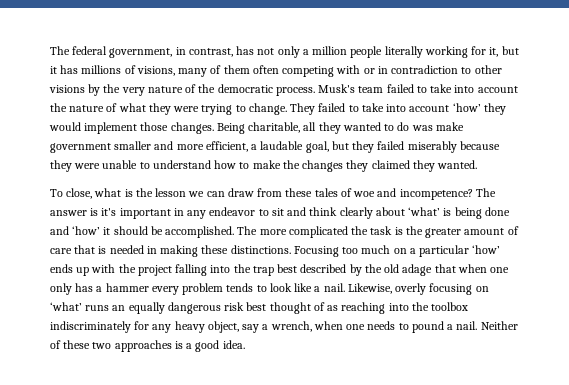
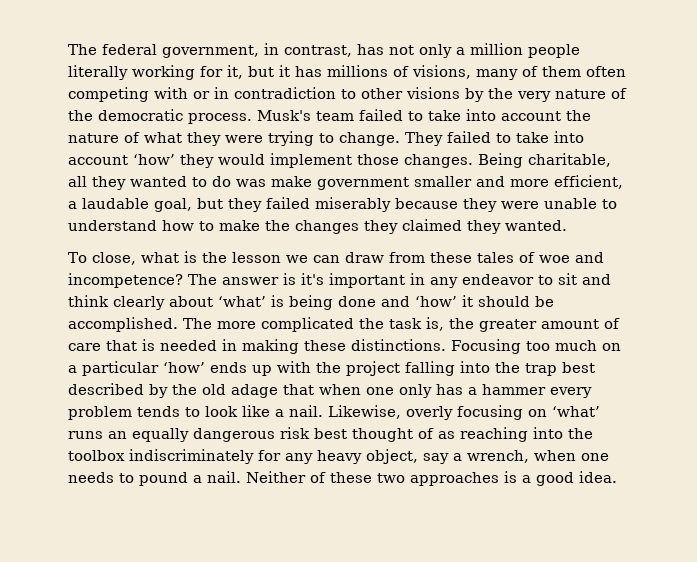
- The more complicated the task is the greater amount of care that is needed in making these distinctions.
+ The more complicated the task is, the greater amount of care that is needed in making these distinctions.

